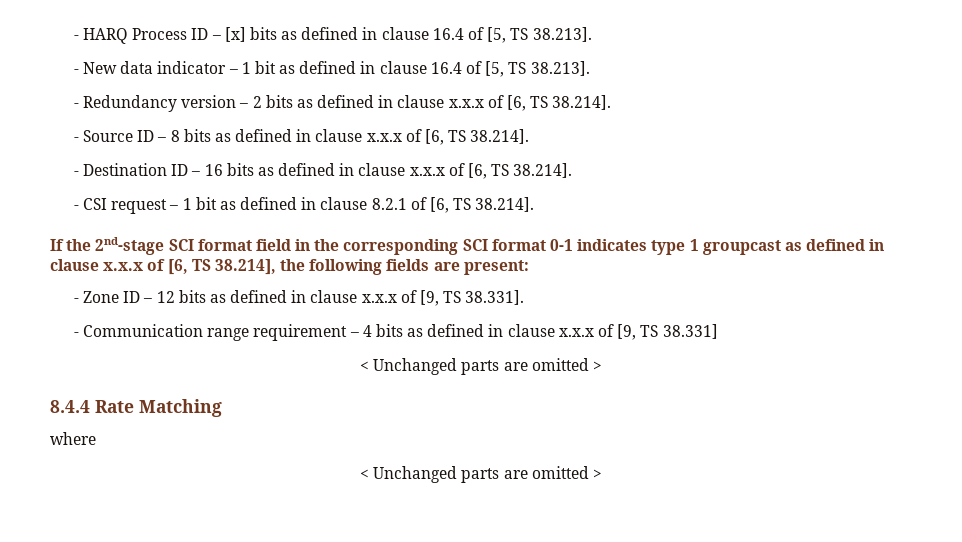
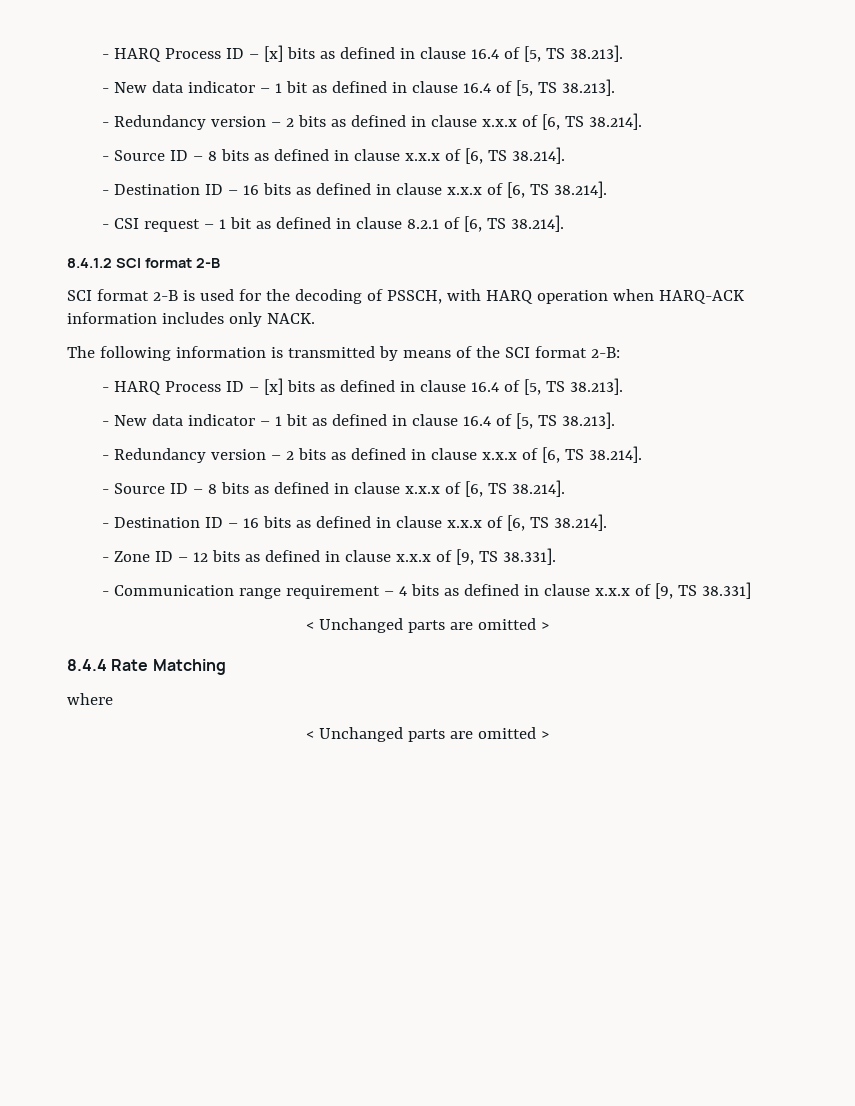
- If the 2nd-stage SCI format field in the corresponding SCI format 0-1 indicates type 1 groupcast as defined in clause x.x.x of [6, TS 38.214], the following fields are present:
+ 8.4.1.2 SCI format 2-B
+ SCI format 2-B is used for the decoding of PSSCH, with HARQ operation when HARQ-ACK information includes only NACK.
+ The following information is transmitted by means of the SCI format 2-B:
+ - HARQ Process ID – [x] bits as defined in clause 16.4 of [5, TS 38.213].
+ - New data indicator – 1 bit as defined in clause 16.4 of [5, TS 38.213].
+ - Redundancy version – 2 bits as defined in clause x.x.x of [6, TS 38.214].
+ - Source ID – 8 bits as defined in clause x.x.x of [6, TS 38.214].
+ - Destination ID – 16 bits as defined in clause x.x.x of [6, TS 38.214].

